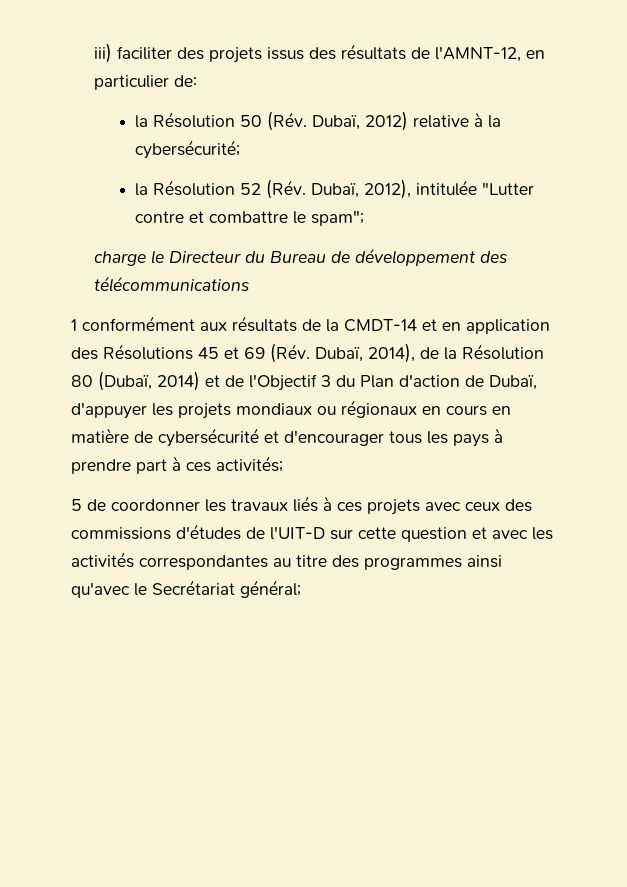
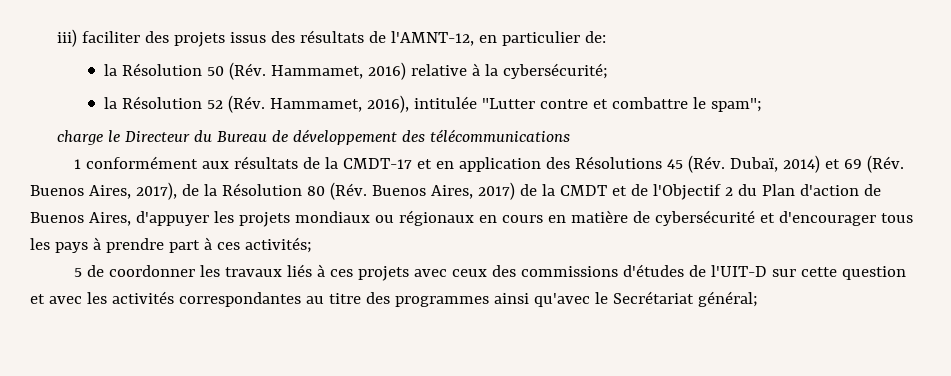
- la Résolution 50 (Rév. Dubaï, 2012) relative à la cybersécurité;
+ la Résolution 50 (Rév. Hammamet, 2016) relative à la cybersécurité;
- la Résolution 52 (Rév. Dubaï, 2012), intitulée "Lutter contre et combattre le spam";
+ la Résolution 52 (Rév. Hammamet, 2016), intitulée "Lutter contre et combattre le spam";
- 1 conformément aux résultats de la CMDT-14 et en application des Résolutions 45 et 69 (Rév. Dubaï, 2014), de la Résolution 80 (Dubaï, 2014) et de l'Objectif 3 du Plan d'action de Dubaï, d'appuyer les projets mondiaux ou régionaux en cours en matière de cybersécurité et d'encourager tous les pays à prendre part à ces activités;
+ 1 conformément aux résultats de la CMDT-17 et en application des Résolutions 45 (Rév. Dubaï, 2014) et 69 (Rév. Buenos Aires, 2017), de la Résolution 80 (Rév. Buenos Aires, 2017) de la CMDT et de l'Objectif 2 du Plan d'action de Buenos Aires, d'appuyer les projets mondiaux ou régionaux en cours en matière de cybersécurité et d'encourager tous les pays à prendre part à ces activités;

